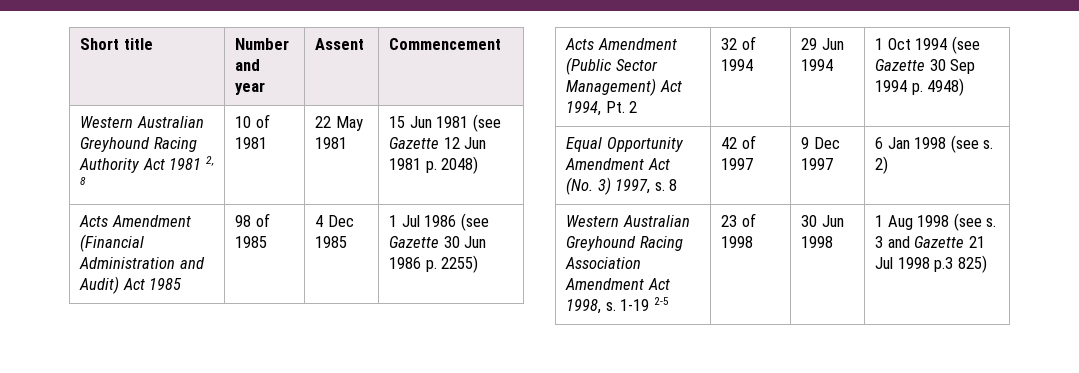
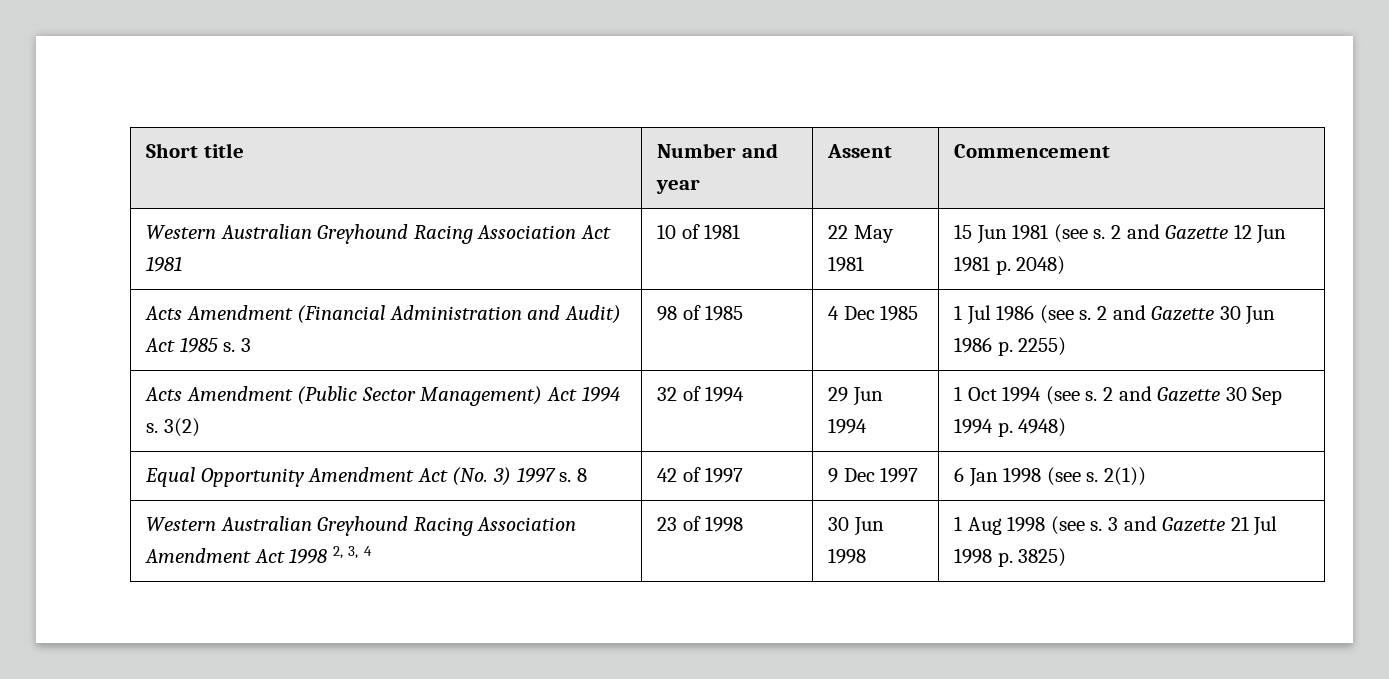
- Western Australian Greyhound Racing Authority Act 1981 2, 8 | 10 of 1981 | 22 May 1981 | 15 Jun 1981 (see Gazette 12 Jun 1981 p. 2048)
+ Western Australian Greyhound Racing Association Act 1981 | 10 of 1981 | 22 May 1981 | 15 Jun 1981 (see s. 2 and Gazette 12 Jun 1981 p. 2048)
- Acts Amendment (Financial Administration and Audit) Act 1985 | 98 of 1985 | 4 Dec 1985 | 1 Jul 1986 (see Gazette 30 Jun 1986 p. 2255)
+ Acts Amendment (Financial Administration and Audit) Act 1985 s. 3 | 98 of 1985 | 4 Dec 1985 | 1 Jul 1986 (see s. 2 and Gazette 30 Jun 1986 p. 2255)
- Acts Amendment (Public Sector Management) Act 1994, Pt. 2 | 32 of 1994 | 29 Jun 1994 | 1 Oct 1994 (see Gazette 30 Sep 1994 p. 4948)
+ Acts Amendment (Public Sector Management) Act 1994 s. 3(2) | 32 of 1994 | 29 Jun 1994 | 1 Oct 1994 (see s. 2 and Gazette 30 Sep 1994 p. 4948)
- Equal Opportunity Amendment Act (No. 3) 1997, s. 8 | 42 of 1997 | 9 Dec 1997 | 6 Jan 1998 (see s. 2)
+ Equal Opportunity Amendment Act (No. 3) 1997 s. 8 | 42 of 1997 | 9 Dec 1997 | 6 Jan 1998 (see s. 2(1))
- Western Australian Greyhound Racing Association Amendment Act 1998, s. 1-19 2-5 | 23 of 1998 | 30 Jun 1998 | 1 Aug 1998 (see s. 3 and Gazette 21 Jul 1998 p.3 825)
+ Western Australian Greyhound Racing Association Amendment Act 1998 2, 3, 4 | 23 of 1998 | 30 Jun 1998 | 1 Aug 1998 (see s. 3 and Gazette 21 Jul 1998 p. 3825)

